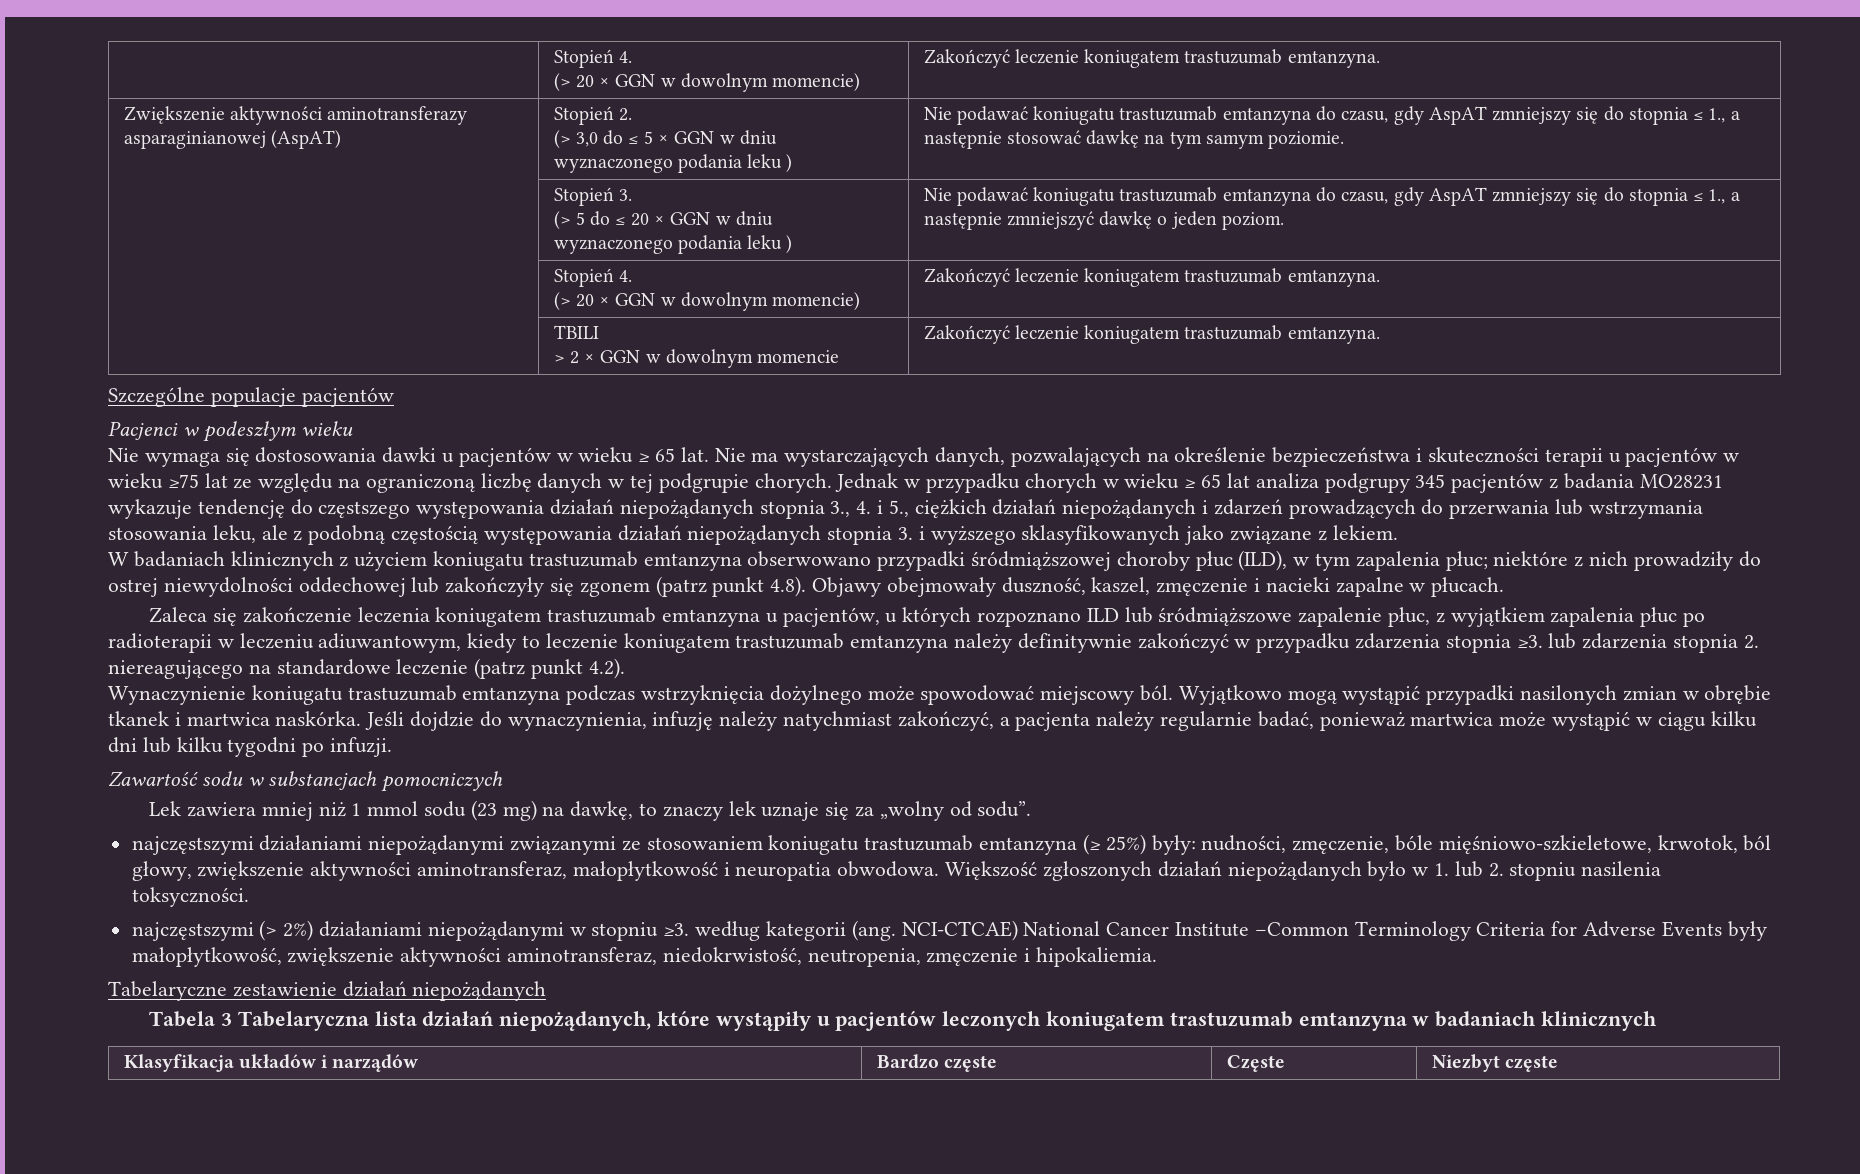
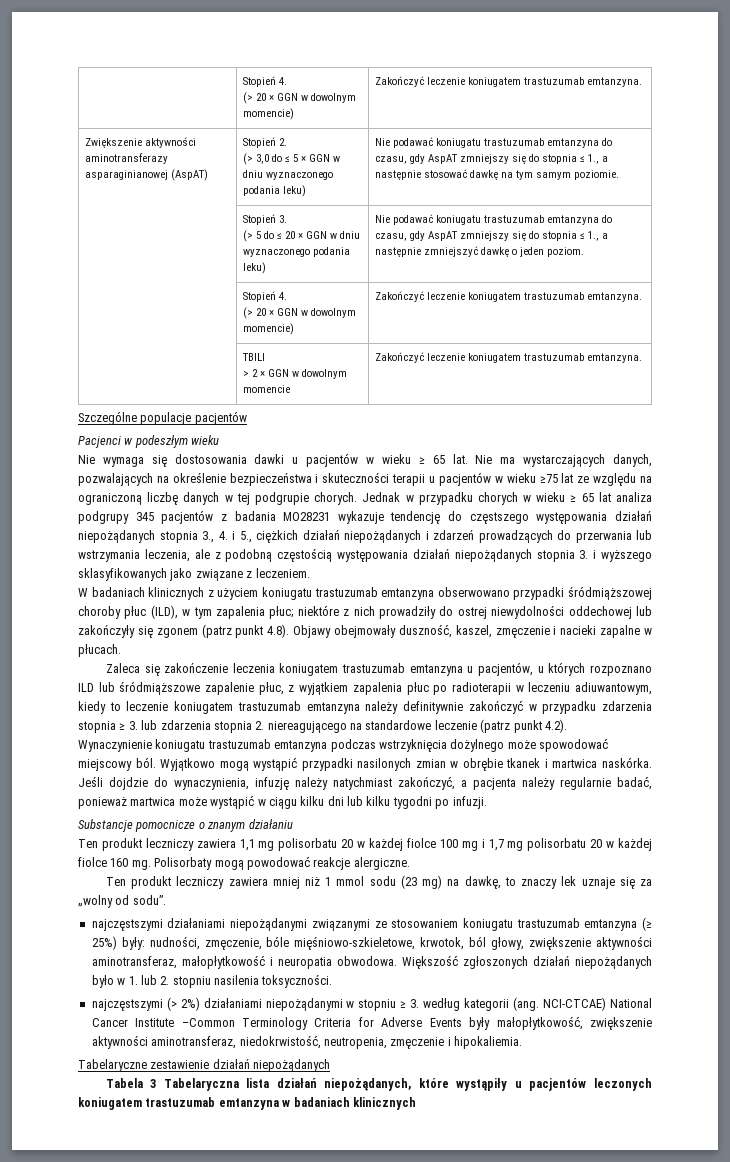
- (> 3,0 do ≤ 5 × GGN w dniu wyznaczonego podania leku )
+ (> 3,0 do ≤ 5 × GGN w dniu wyznaczonego podania leku)
  | Stopień 3.
- (> 5 do ≤ 20 × GGN w dniu wyznaczonego podania leku ) | Nie podawać koniugatu trastuzumab emtanzyna do czasu, gdy AspAT zmniejszy się do stopnia ≤ 1., a następnie zmniejszyć dawkę o jeden poziom.
+ (> 5 do ≤ 20 × GGN w dniu wyznaczonego podania leku) | Nie podawać koniugatu trastuzumab emtanzyna do czasu, gdy AspAT zmniejszy się do stopnia ≤ 1., a następnie zmniejszyć dawkę o jeden poziom.
- Jednak w przypadku chorych w wieku ≥ 65 lat analiza podgrupy 345 pacjentów z badania MO28231 wykazuje tendencję do częstszego występowania działań niepożądanych stopnia 3., 4. i 5., ciężkich działań niepożądanych i zdarzeń prowadzących do przerwania lub wstrzymania stosowania leku, ale z podobną częstością występowania działań niepożądanych stopnia 3. i wyższego sklasyfikowanych jako związane z lekiem.
+ Jednak w przypadku chorych w wieku ≥ 65 lat analiza podgrupy 345 pacjentów z badania MO28231 wykazuje tendencję do częstszego występowania działań niepożądanych stopnia 3., 4. i 5., ciężkich działań niepożądanych i zdarzeń prowadzących do przerwania lub wstrzymania leczenia, ale z podobną częstością występowania działań niepożądanych stopnia 3. i wyższego sklasyfikowanych jako związane z leczeniem.
- Zaleca się zakończenie leczenia koniugatem trastuzumab emtanzyna u pacjentów, u których rozpoznano ILD lub śródmiąższowe zapalenie płuc, z wyjątkiem zapalenia płuc po radioterapii w leczeniu adiuwantowym, kiedy to leczenie koniugatem trastuzumab emtanzyna należy definitywnie zakończyć w przypadku zdarzenia stopnia ≥3. lub zdarzenia stopnia 2. niereagującego na standardowe leczenie (patrz punkt 4.2).
+ Zaleca się zakończenie leczenia koniugatem trastuzumab emtanzyna u pacjentów, u których rozpoznano ILD lub śródmiąższowe zapalenie płuc, z wyjątkiem zapalenia płuc po radioterapii w leczeniu adiuwantowym, kiedy to leczenie koniugatem trastuzumab emtanzyna należy definitywnie zakończyć w przypadku zdarzenia stopnia ≥ 3. lub zdarzenia stopnia 2. niereagującego na standardowe leczenie (patrz punkt 4.2).
- Zawartość sodu w substancjach pomocniczych
- Lek zawiera mniej niż 1 mmol sodu (23 mg) na dawkę, to znaczy lek uznaje się za „wolny od sodu”.
+ Substancje pomocnicze o znanym działaniu
+ Ten produkt leczniczy zawiera 1,1 mg polisorbatu 20 w każdej fiolce 100 mg i 1,7 mg polisorbatu 20 w każdej fiolce 160 mg. Polisorbaty mogą powodować reakcje alergiczne.
+ Ten produkt leczniczy zawiera mniej niż 1 mmol sodu (23 mg) na dawkę, to znaczy lek uznaje się za „wolny od sodu”.
- najczęstszymi (> 2%) działaniami niepożądanymi w stopniu ≥3. według kategorii (ang.
+ najczęstszymi (> 2%) działaniami niepożądanymi w stopniu ≥ 3. według kategorii (ang.
- Klasyfikacja układów i narządów | Bardzo częste | Częste | Niezbyt częste

